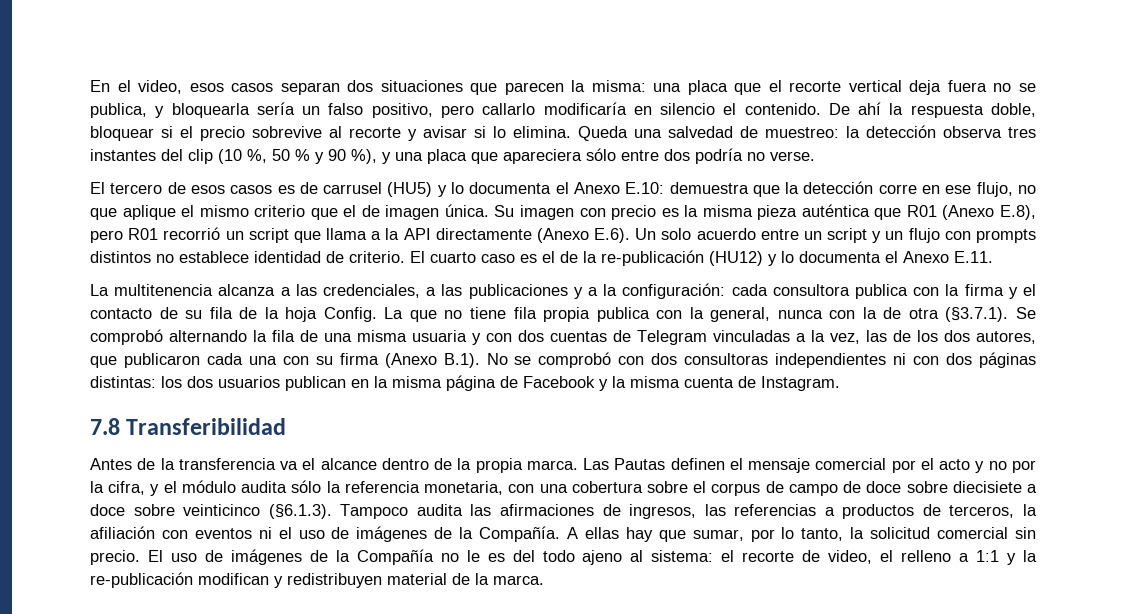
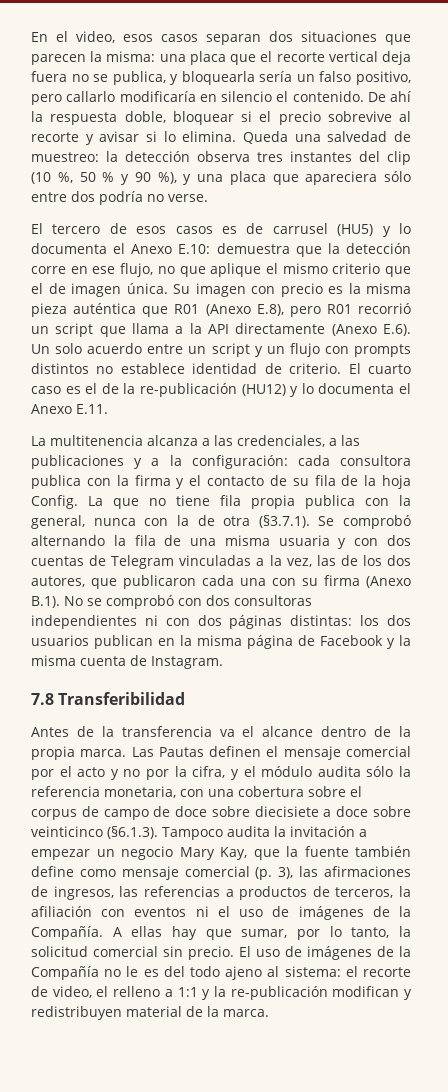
- Las Pautas definen el mensaje comercial por el acto y no por la cifra, y el módulo audita sólo la referencia monetaria, con una cobertura sobre el corpus de campo de doce sobre diecisiete a doce sobre veinticinco (§6.1.3). Tampoco audita las afirmaciones de ingresos, las referencias a productos de terceros, la afiliación con eventos ni el uso de imágenes de la Compañía.
+ Las Pautas definen el mensaje comercial por el acto y no por la cifra, y el módulo audita sólo la referencia monetaria, con una cobertura sobre el corpus de campo de doce sobre diecisiete a doce sobre veinticinco (§6.1.3). Tampoco audita la invitación a empezar un negocio Mary Kay, que la fuente también define como mensaje comercial (p. 3), las afirmaciones de ingresos, las referencias a productos de terceros, la afiliación con eventos ni el uso de imágenes de la Compañía.

